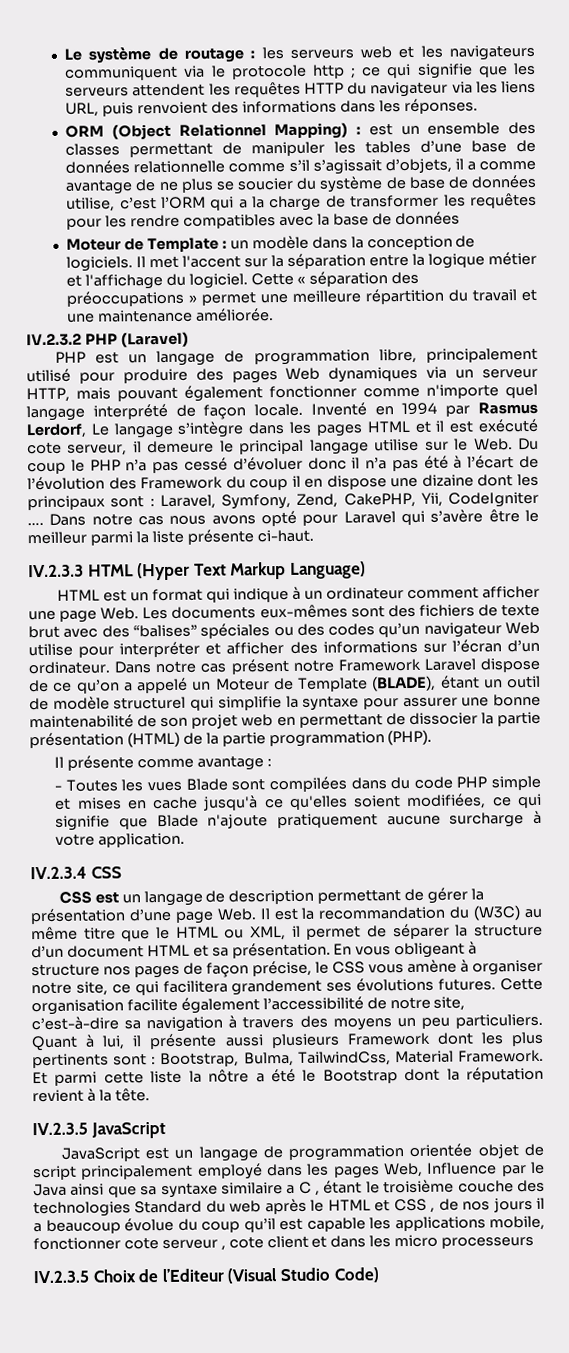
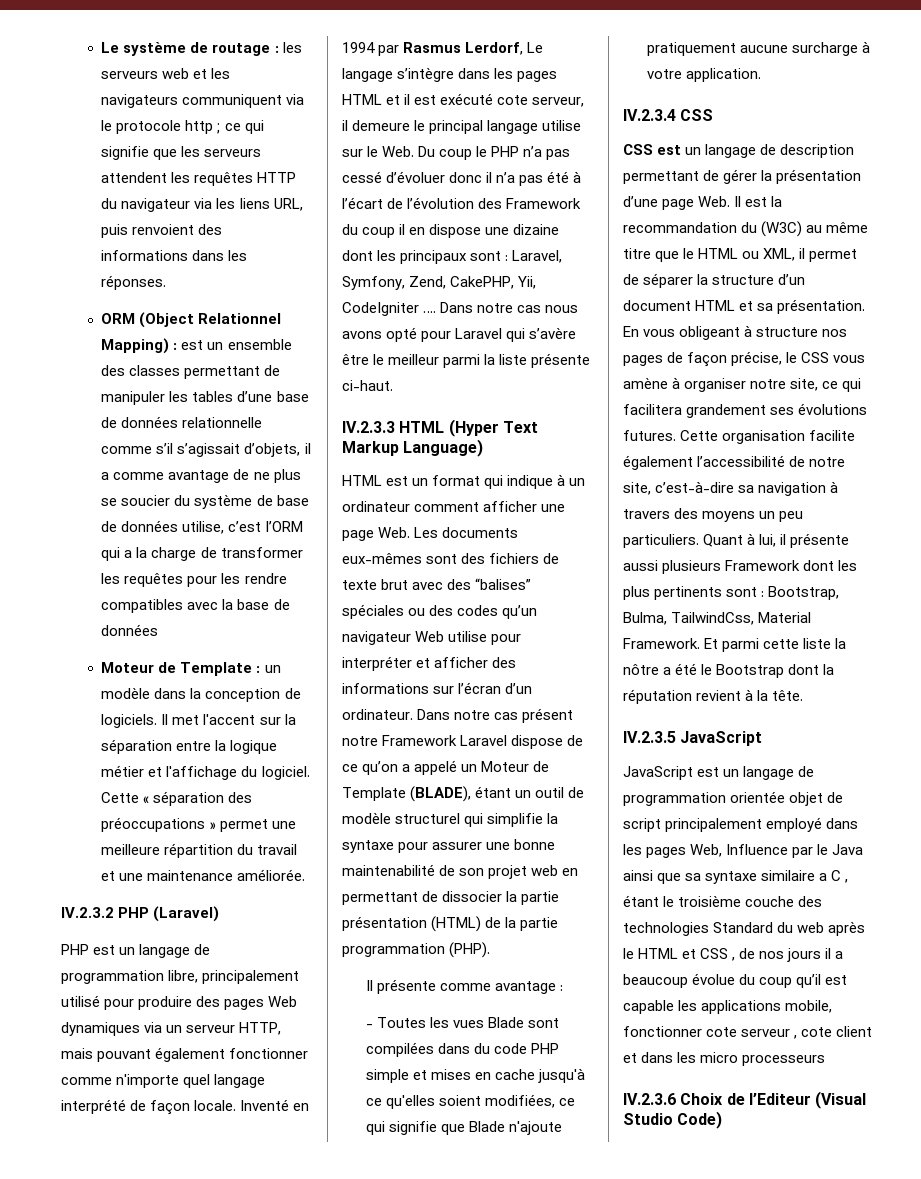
- IV.2.3.5 Choix de l’Editeur (Visual Studio Code)
+ IV.2.3.6 Choix de l’Editeur (Visual Studio Code)

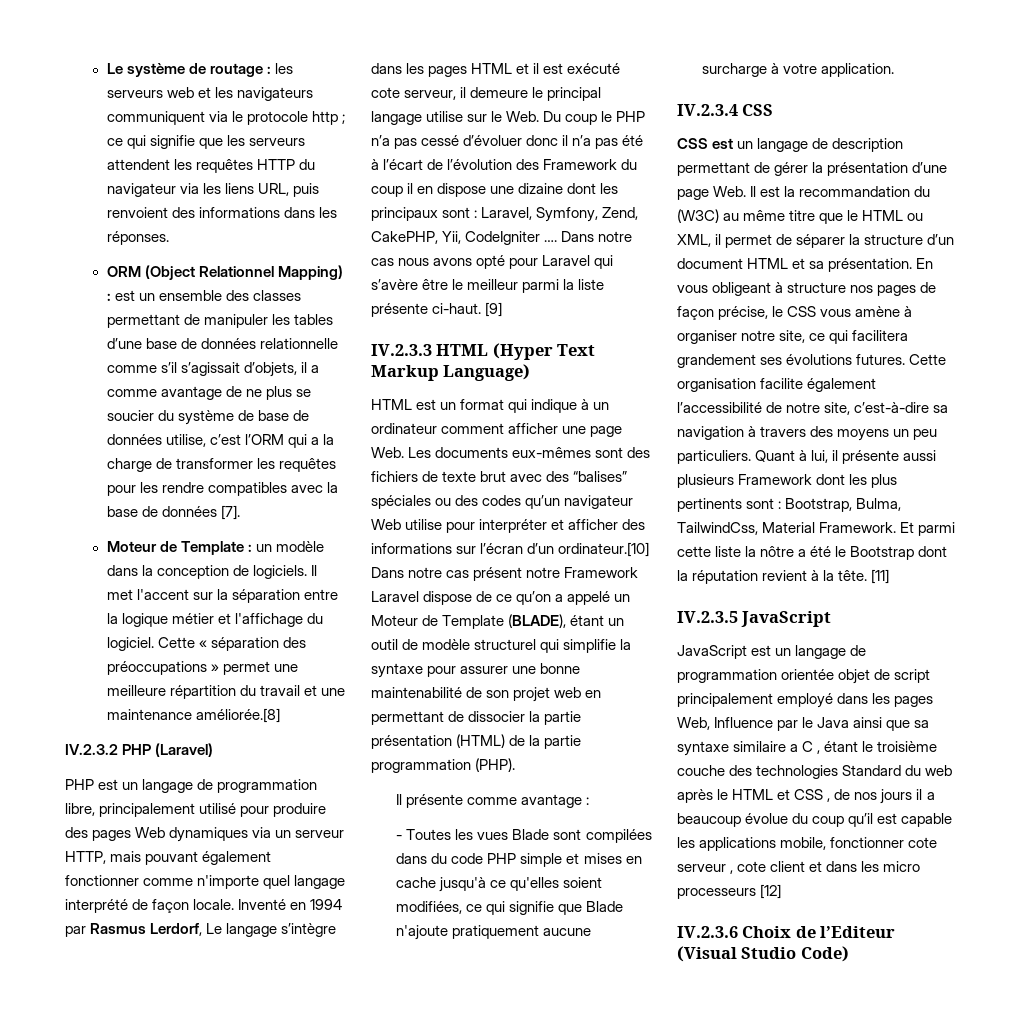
- ORM (Object Relationnel Mapping) : est un ensemble des classes permettant de manipuler les tables d’une base de données relationnelle comme s’il s’agissait d’objets, il a comme avantage de ne plus se soucier du système de base de données utilise, c’est l’ORM qui a la charge de transformer les requêtes pour les rendre compatibles avec la base de données
+ ORM (Object Relationnel Mapping) : est un ensemble des classes permettant de manipuler les tables d’une base de données relationnelle comme s’il s’agissait d’objets, il a comme avantage de ne plus se soucier du système de base de données utilise, c’est l’ORM qui a la charge de transformer les requêtes pour les rendre compatibles avec la base de données [7].
- Cette « séparation des préoccupations » permet une meilleure répartition du travail et une maintenance améliorée.
+ Cette « séparation des préoccupations » permet une meilleure répartition du travail et une maintenance améliorée.[8]
+ [9]
- HTML est un format qui indique à un ordinateur comment afficher une page Web. Les documents eux-mêmes sont des fichiers de texte brut avec des “balises” spéciales ou des codes qu’un navigateur Web utilise pour interpréter et afficher des informations sur l’écran d’un ordinateur. Dans notre cas présent notre Framework Laravel dispose de ce qu’on a appelé un Moteur de Template (BLADE), étant un outil de modèle structurel qui simplifie la syntaxe pour assurer une bonne maintenabilité de son projet web en permettant de dissocier la partie présentation (HTML) de la partie programmation (PHP).
+ HTML est un format qui indique à un ordinateur comment afficher une page Web. Les documents eux-mêmes sont des fichiers de texte brut avec des “balises” spéciales ou des codes qu’un navigateur Web utilise pour interpréter et afficher des informations sur l’écran d’un ordinateur.[10] Dans notre cas présent notre Framework Laravel dispose de ce qu’on a appelé un Moteur de Template (BLADE), étant un outil de modèle structurel qui simplifie la syntaxe pour assurer une bonne maintenabilité de son projet web en permettant de dissocier la partie présentation (HTML) de la partie programmation (PHP).
+ [11]
- JavaScript est un langage de programmation orientée objet de script principalement employé dans les pages Web, Influence par le Java ainsi que sa syntaxe similaire a C , étant le troisième couche des technologies Standard du web après le HTML et CSS , de nos jours il a beaucoup évolue du coup qu’il est capable les applications mobile, fonctionner cote serveur , cote client et dans les micro processeurs
+ JavaScript est un langage de programmation orientée objet de script principalement employé dans les pages Web, Influence par le Java ainsi que sa syntaxe similaire a C , étant le troisième couche des technologies Standard du web après le HTML et CSS , de nos jours il a beaucoup évolue du coup qu’il est capable les applications mobile, fonctionner cote serveur , cote client et dans les micro processeurs [12]

